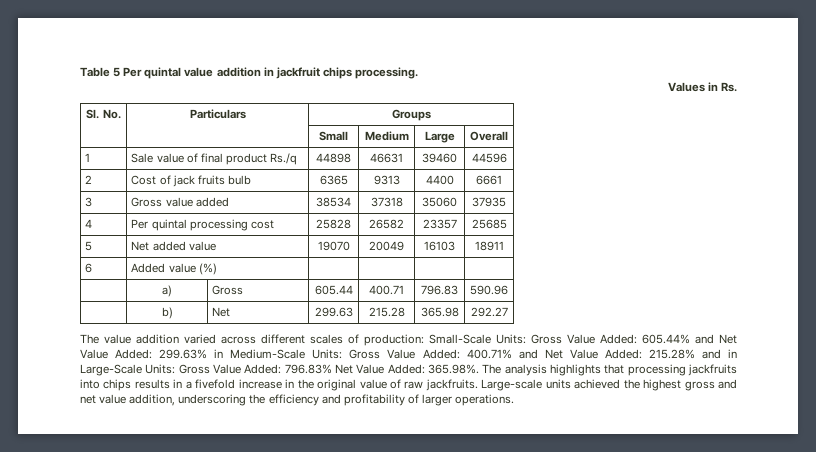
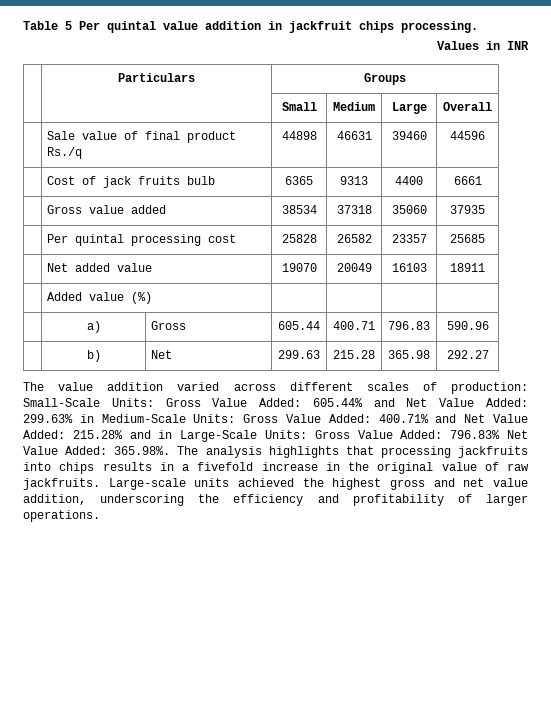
- Values in Rs.
- Sl. No. | Particulars | Groups
+ Values in INR
+ | Particulars | Groups
- 1 | Sale value of final product Rs./q | 44898 | 46631 | 39460 | 44596
+ | Sale value of final product Rs./q | 44898 | 46631 | 39460 | 44596
- 2 | Cost of jack fruits bulb | 6365 | 9313 | 4400 | 6661
+ | Cost of jack fruits bulb | 6365 | 9313 | 4400 | 6661
- 3 | Gross value added | 38534 | 37318 | 35060 | 37935
+ | Gross value added | 38534 | 37318 | 35060 | 37935
- 4 | Per quintal processing cost | 25828 | 26582 | 23357 | 25685
+ | Per quintal processing cost | 25828 | 26582 | 23357 | 25685
- 5 | Net added value | 19070 | 20049 | 16103 | 18911
+ | Net added value | 19070 | 20049 | 16103 | 18911
- 6 | Added value (%) | | | |
+ | Added value (%) | | | |

